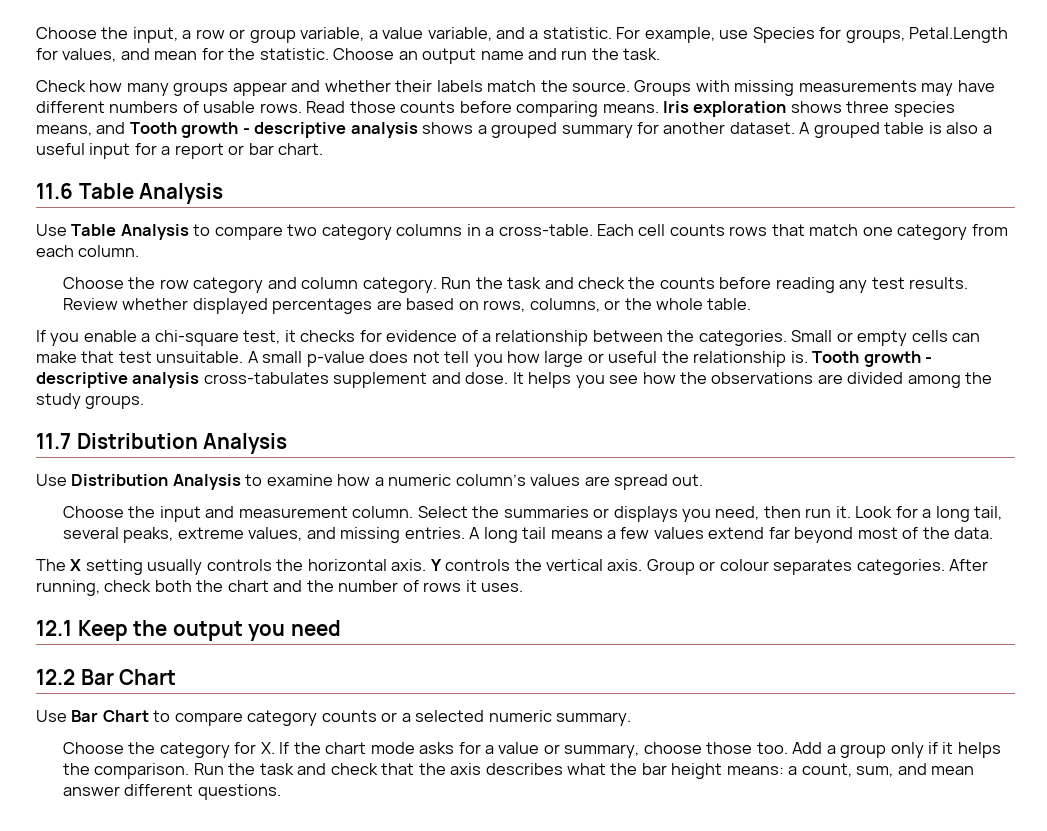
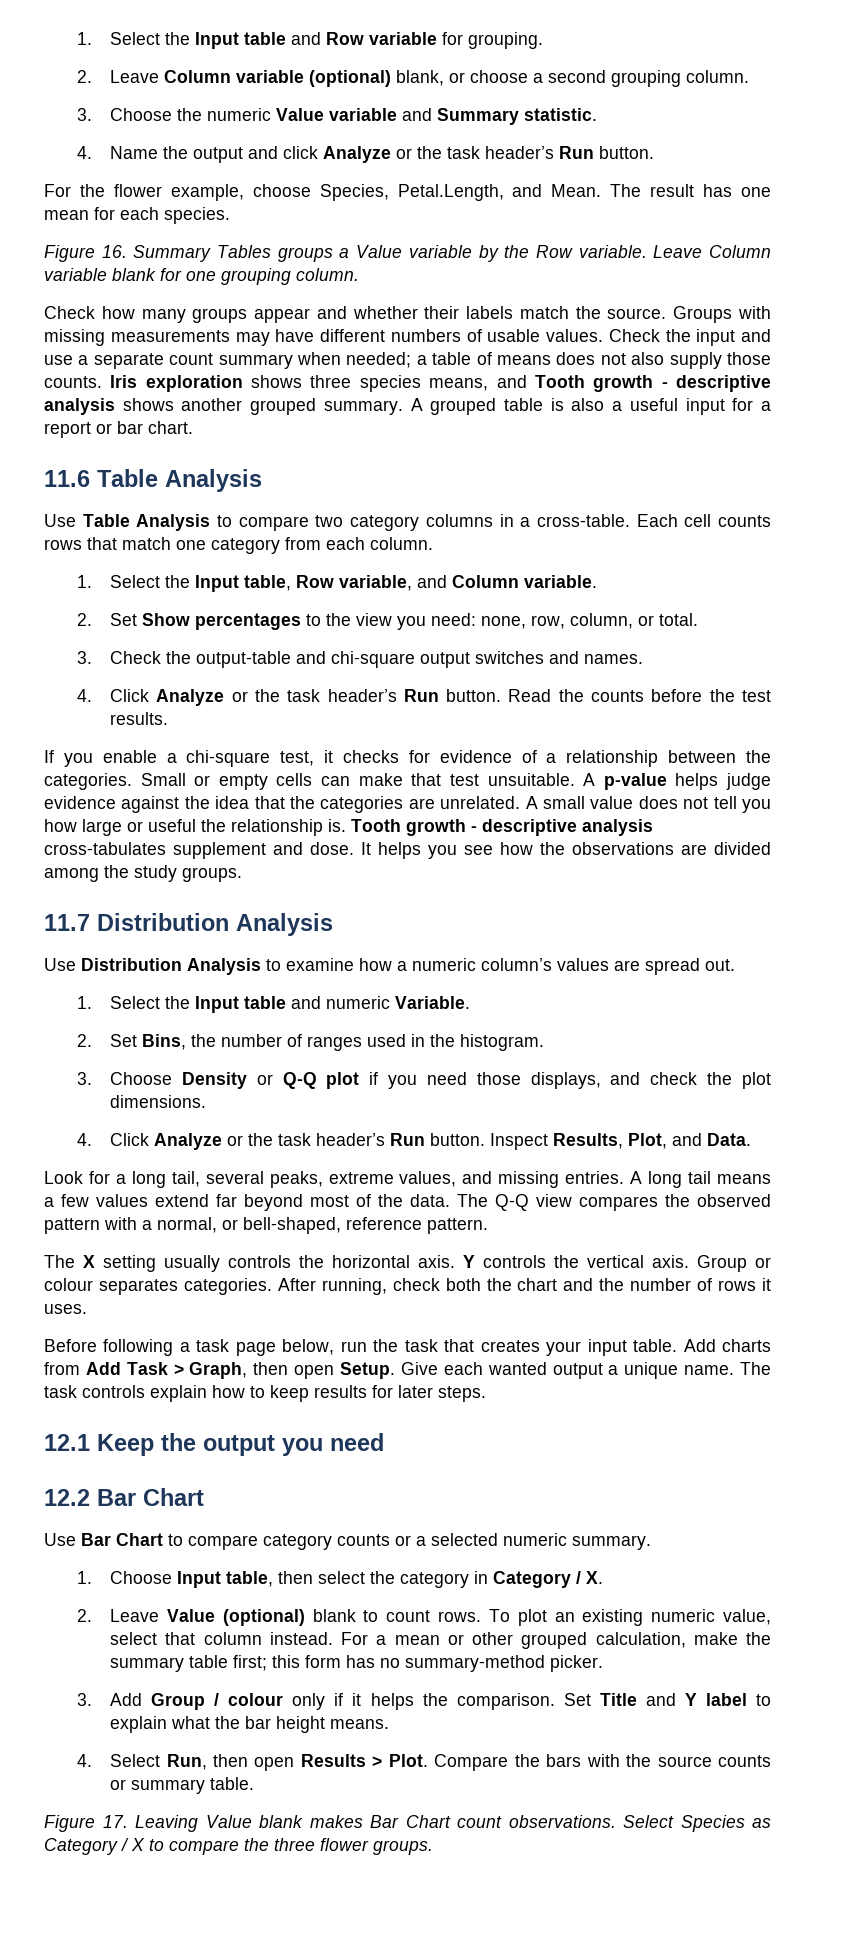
- Choose the input, a row or group variable, a value variable, and a statistic. For example, use Species for groups, Petal.Length for values, and mean for the statistic. Choose an output name and run the task.
+ 1. Select the Input table and Row variable for grouping.
+ 2. Leave Column variable (optional) blank, or choose a second grouping column.
+ 3. Choose the numeric Value variable and Summary statistic.
+ 4. Name the output and click Analyze or the task header’s Run button.
+ For the flower example, choose Species, Petal.Length, and Mean. The result has one mean for each species.
+ Figure 16. Summary Tables groups a Value variable by the Row variable. Leave Column variable blank for one grouping column.
- Groups with missing measurements may have different numbers of usable rows. Read those counts before comparing means.
+ Groups with missing measurements may have different numbers of usable values. Check the input and use a separate count summary when needed; a table of means does not also supply those counts.
- Iris exploration shows three species means, and Tooth growth - descriptive analysis shows a grouped summary for another dataset.
+ Iris exploration shows three species means, and Tooth growth - descriptive analysis shows another grouped summary.
- Choose the row category and column category. Run the task and check the counts before reading any test results. Review whether displayed percentages are based on rows, columns, or the whole table.
+ 1. Select the Input table, Row variable, and Column variable.
+ 2. Set Show percentages to the view you need: none, row, column, or total.
+ 3. Check the output-table and chi-square output switches and names.
+ 4. Click Analyze or the task header’s Run button. Read the counts before the test results.
- A small p-value does not tell you how large or useful the relationship is.
+ A p-value helps judge evidence against the idea that the categories are unrelated. A small value does not tell you how large or useful the relationship is.
- Choose the input and measurement column. Select the summaries or displays you need, then run it. Look for a long tail, several peaks, extreme values, and missing entries.
+ 1. Select the Input table and numeric Variable.
+ 2. Set Bins, the number of ranges used in the histogram.
+ 3. Choose Density or Q-Q plot if you need those displays, and check the plot dimensions.
+ 4. Click Analyze or the task header’s Run button. Inspect Results, Plot, and Data.
+ Look for a long tail, several peaks, extreme values, and missing entries.
+ The Q-Q view compares the observed pattern with a normal, or bell-shaped, reference pattern.
+ Before following a task page below, run the task that creates your input table. Add charts from Add Task > Graph, then open Setup. Give each wanted output a unique name. The task controls explain how to keep results for later steps.
- Choose the category for X. If the chart mode asks for a value or summary, choose those too. Add a group only if it helps the comparison.
+ 1. Choose Input table, then select the category in Category / X.
+ 2. Leave Value (optional) blank to count rows. To plot an existing numeric value, select that column instead. For a mean or other grouped calculation, make the summary table first; this form has no summary-method picker.
+ 3. Add Group / colour only if it helps the comparison.
- Run the task and check that the axis describes what the bar height means: a count, sum, and mean answer different questions.
+ Set Title and Y label to explain what the bar height means.
+ 4. Select Run, then open Results > Plot. Compare the bars with the source counts or summary table.
+ Figure 17. Leaving Value blank makes Bar Chart count observations. Select Species as Category / X to compare the three flower groups.

